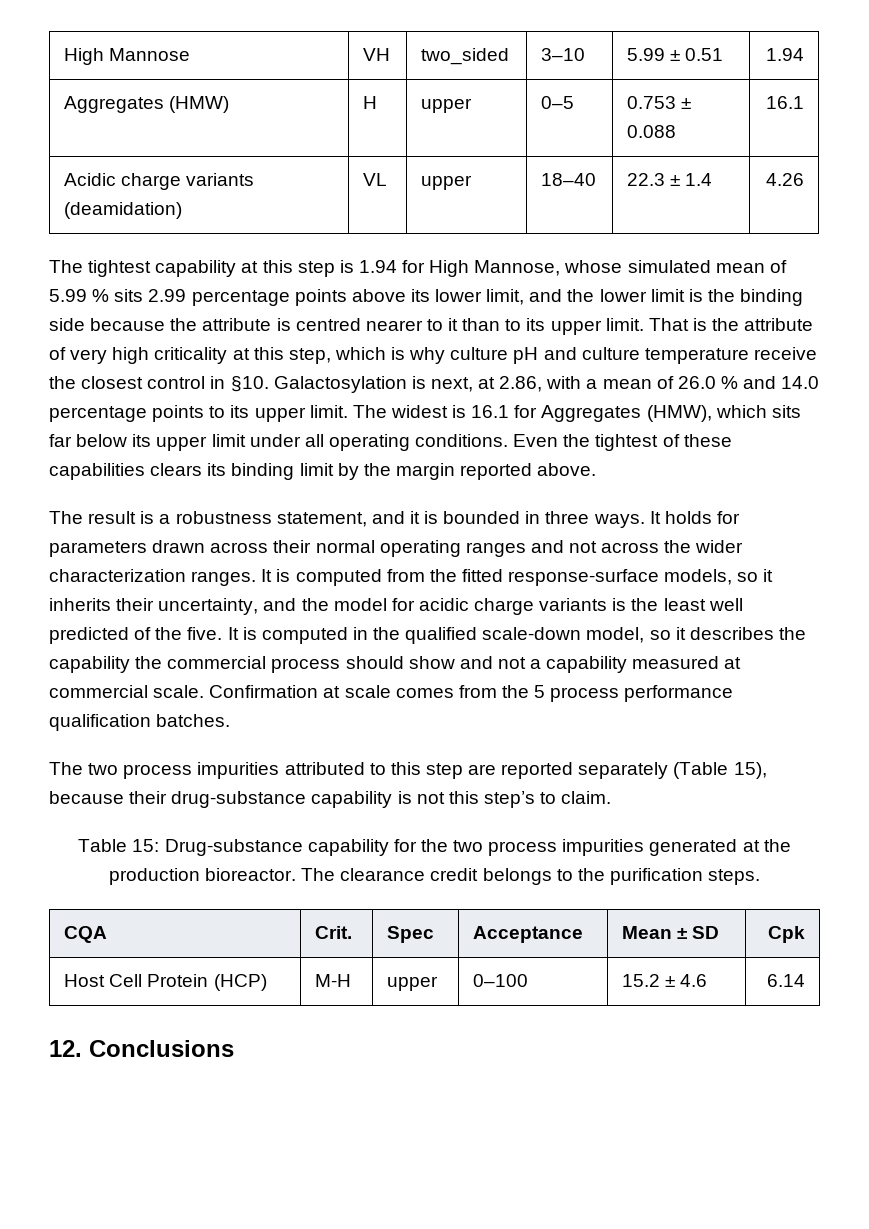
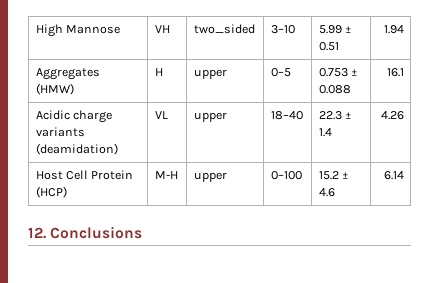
- The tightest capability at this step is 1.94 for High Mannose, whose simulated mean of 5.99 % sits 2.99 percentage points above its lower limit, and the lower limit is the binding side because the attribute is centred nearer to it than to its upper limit. That is the attribute of very high criticality at this step, which is why culture pH and culture temperature receive the closest control in §10. Galactosylation is next, at 2.86, with a mean of 26.0 % and 14.0 percentage points to its upper limit. The widest is 16.1 for Aggregates (HMW), which sits far below its upper limit under all operating conditions. Even the tightest of these capabilities clears its binding limit by the margin reported above.
- The result is a robustness statement, and it is bounded in three ways. It holds for parameters drawn across their normal operating ranges and not across the wider characterization ranges. It is computed from the fitted response-surface models, so it inherits their uncertainty, and the model for acidic charge variants is the least well predicted of the five. It is computed in the qualified scale-down model, so it describes the capability the commercial process should show and not a capability measured at commercial scale. Confirmation at scale comes from the 5 process performance qualification batches.
- The two process impurities attributed to this step are reported separately (Table 15), because their drug-substance capability is not this step’s to claim.
- Table 15: Drug-substance capability for the two process impurities generated at the production bioreactor. The clearance credit belongs to the purification steps.
- CQA | Crit. | Spec | Acceptance | Mean ± SD | Cpk

